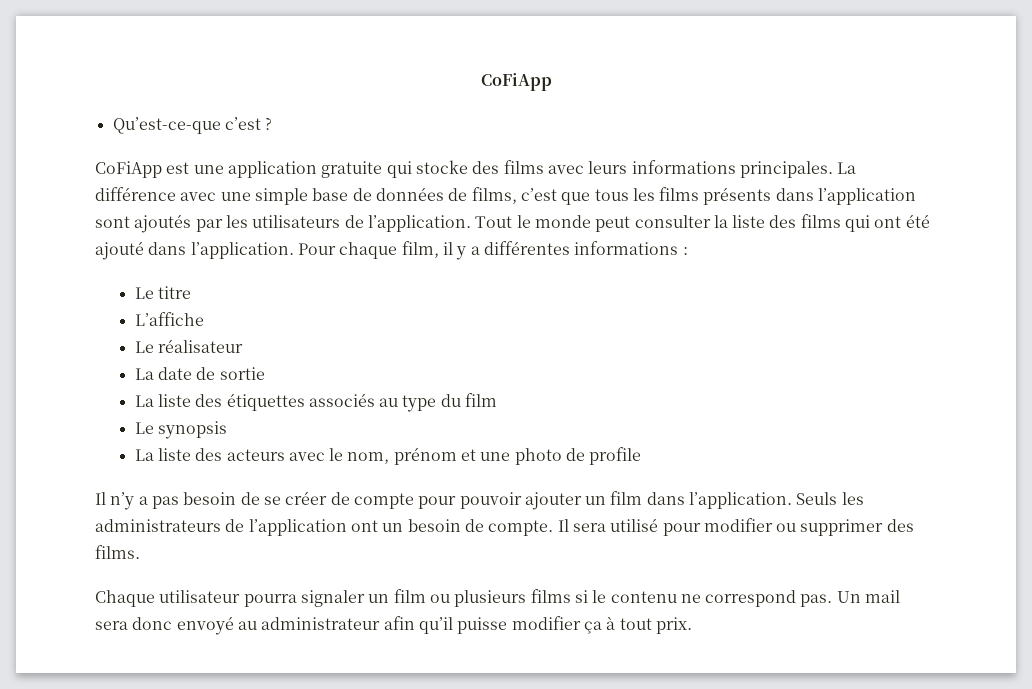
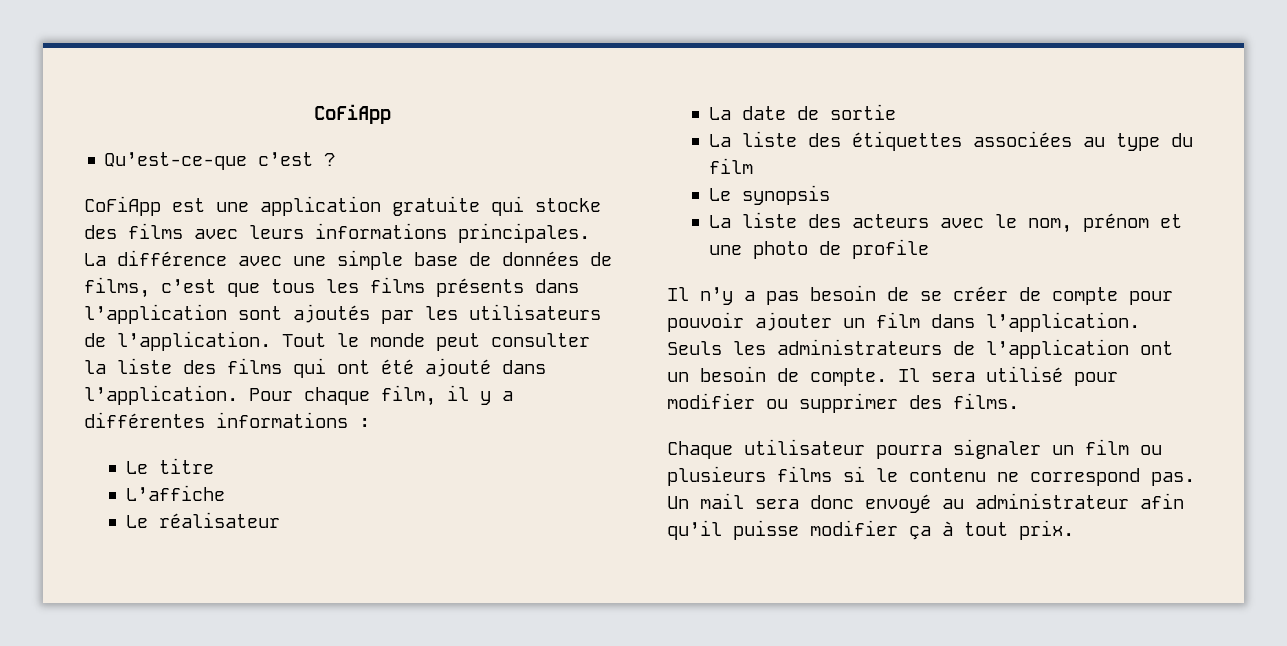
- La liste des étiquettes associés au type du film
+ La liste des étiquettes associées au type du film

